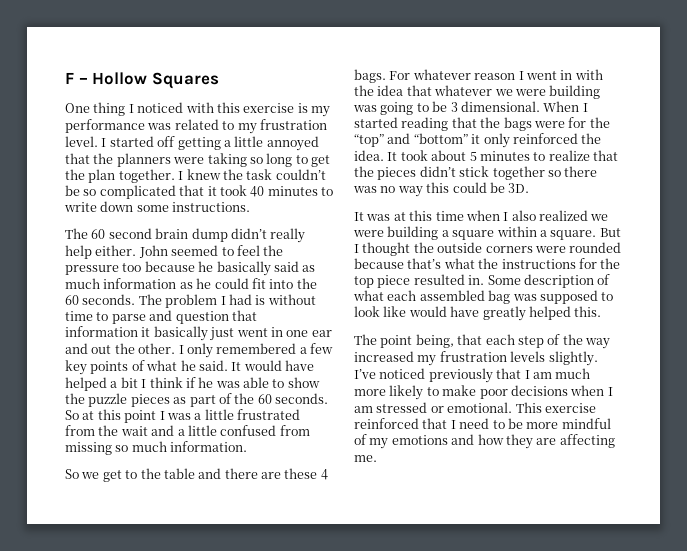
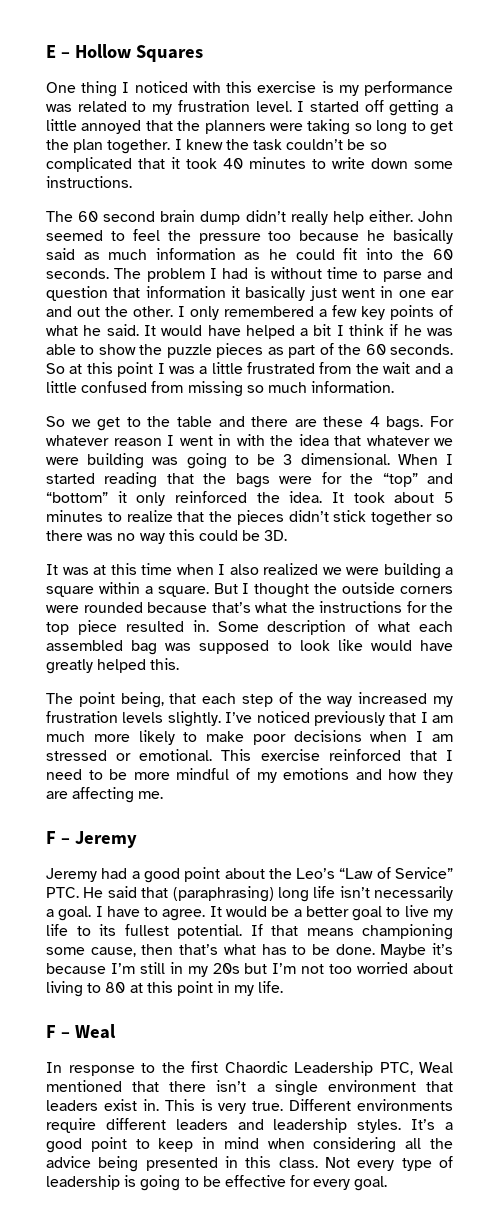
- F – Hollow Squares
+ E – Hollow Squares
+ F – Jeremy
+ Jeremy had a good point about the Leo’s “Law of Service” PTC. He said that (paraphrasing) long life isn’t necessarily a goal. I have to agree. It would be a better goal to live my life to its fullest potential. If that means championing some cause, then that’s what has to be done. Maybe it’s because I’m still in my 20s but I’m not too worried about living to 80 at this point in my life.
+ F – Weal
+ In response to the first Chaordic Leadership PTC, Weal mentioned that there isn’t a single environment that leaders exist in. This is very true. Different environments require different leaders and leadership styles. It’s a good point to keep in mind when considering all the advice being presented in this class. Not every type of leadership is going to be effective for every goal.

